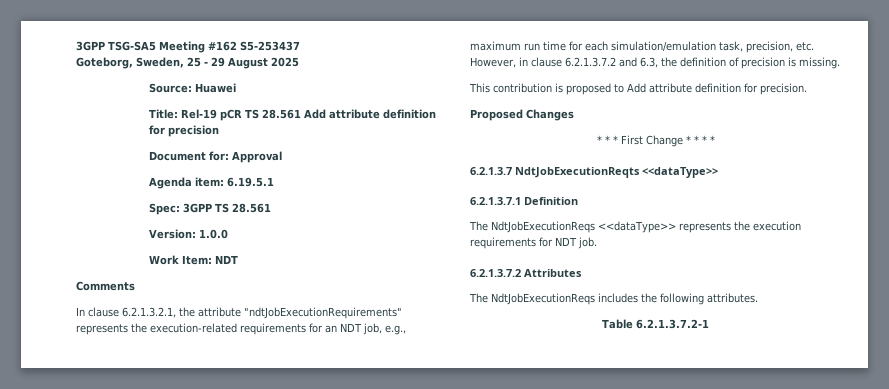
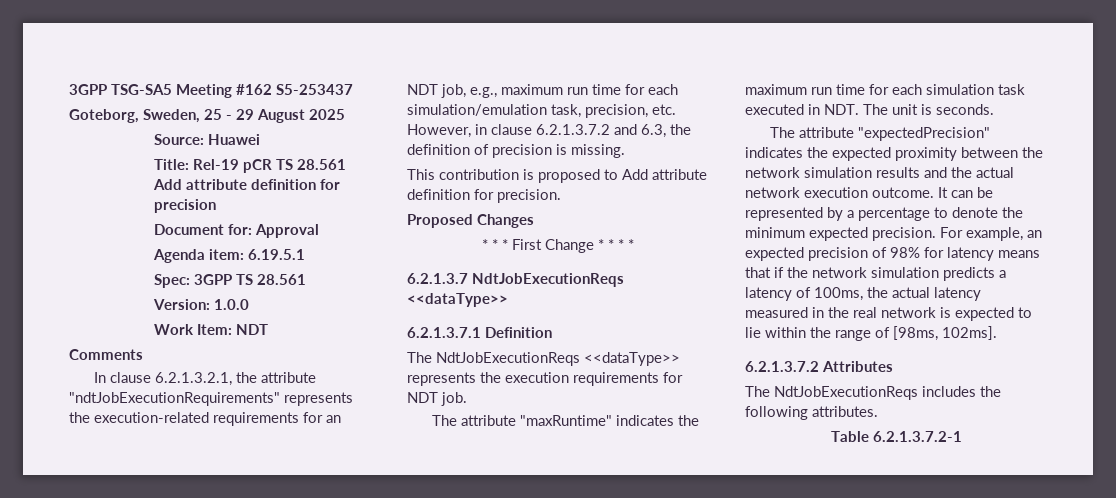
- 6.2.1.3.7 NdtJobExecutionReqts <<dataType>>
+ 6.2.1.3.7 NdtJobExecutionReqs <<dataType>>
+ The attribute "maxRuntime" indicates the maximum run time for each simulation task executed in NDT. The unit is seconds.
+ The attribute "expectedPrecision" indicates the expected proximity between the network simulation results and the actual network execution outcome. It can be represented by a percentage to denote the minimum expected precision. For example, an expected precision of 98% for latency means that if the network simulation predicts a latency of 100ms, the actual latency measured in the real network is expected to lie within the range of [98ms, 102ms].

